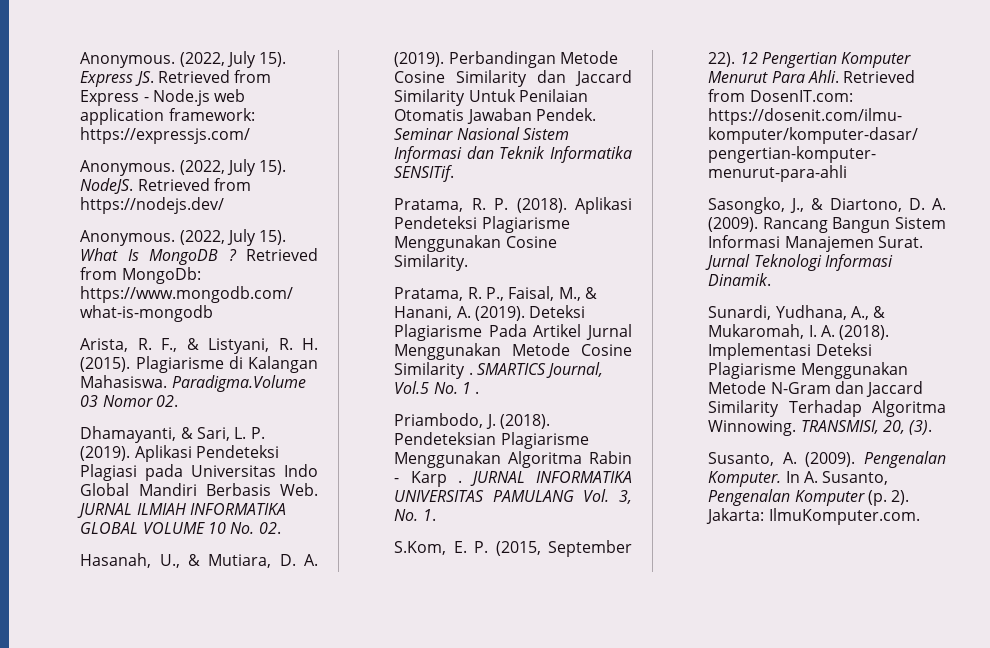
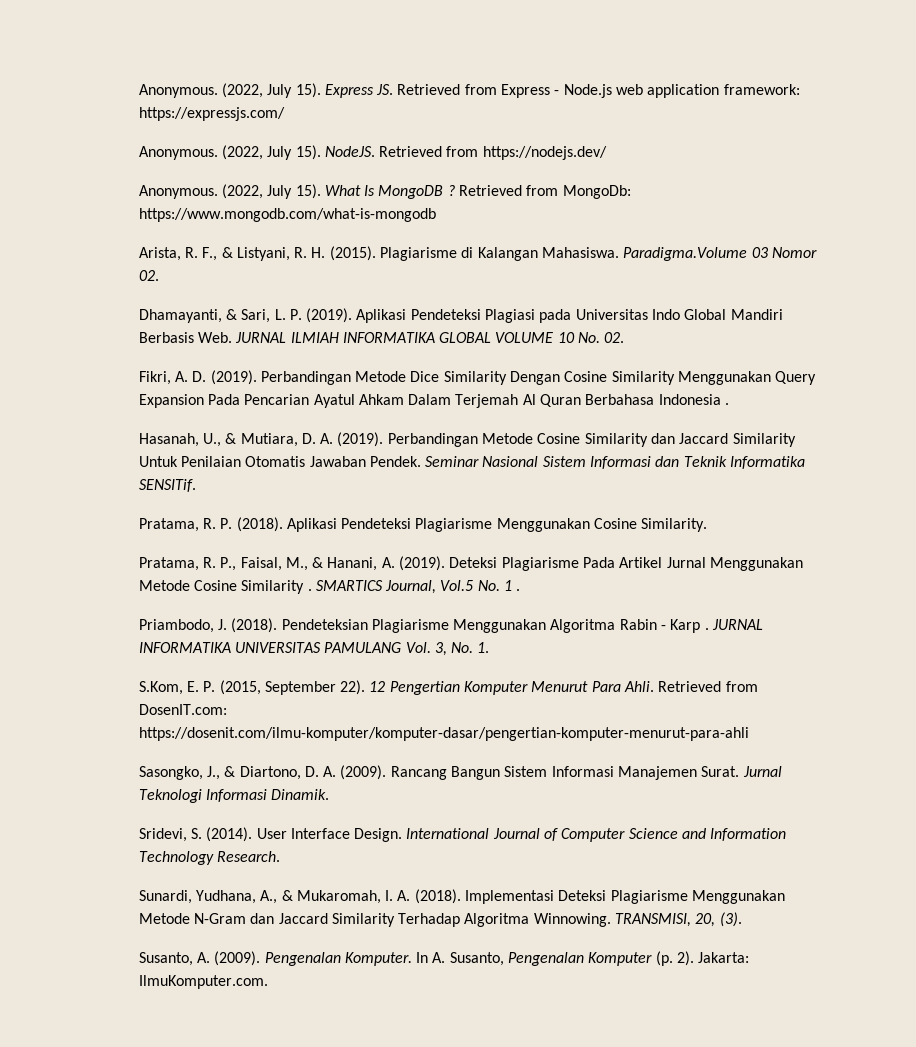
+ Fikri, A. D. (2019). Perbandingan Metode Dice Similarity Dengan Cosine Similarity Menggunakan Query Expansion Pada Pencarian Ayatul Ahkam Dalam Terjemah Al Quran Berbahasa Indonesia .
+ Sridevi, S. (2014). User Interface Design. International Journal of Computer Science and Information Technology Research.

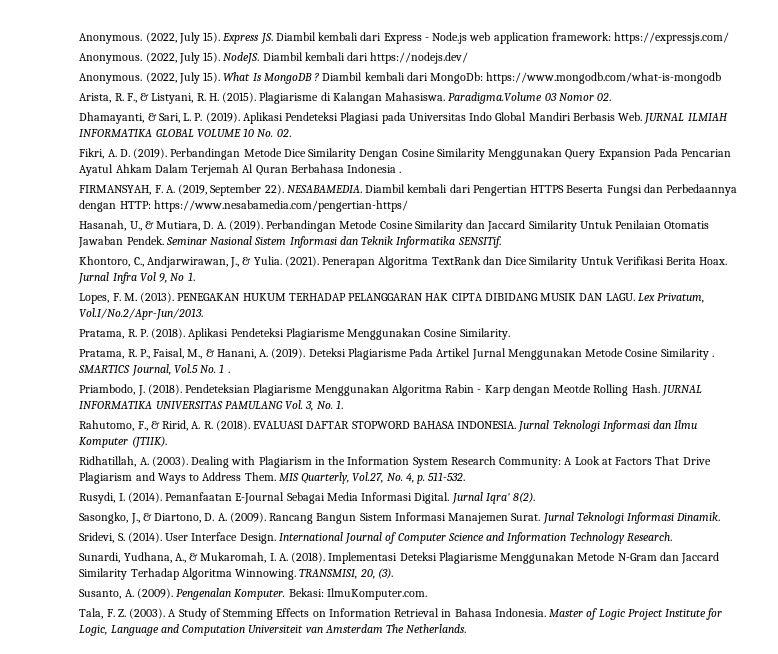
- Express JS. Retrieved from Express - Node.js web application framework: https://expressjs.com/
+ Express JS. Diambil kembali dari Express - Node.js web application framework: https://expressjs.com/
- Retrieved from https://nodejs.dev/
+ Diambil kembali dari https://nodejs.dev/
- Retrieved from MongoDb: https://www.mongodb.com/what-is-mongodb
+ Diambil kembali dari MongoDb: https://www.mongodb.com/what-is-mongodb
+ FIRMANSYAH, F. A. (2019, September 22). NESABAMEDIA. Diambil kembali dari Pengertian HTTPS Beserta Fungsi dan Perbedaannya dengan HTTP: https://www.nesabamedia.com/pengertian-https/
+ Khontoro, C., Andjarwirawan, J., & Yulia. (2021). Penerapan Algoritma TextRank dan Dice Similarity Untuk Verifikasi Berita Hoax. Jurnal Infra Vol 9, No 1.
+ Lopes, F. M. (2013). PENEGAKAN HUKUM TERHADAP PELANGGARAN HAK CIPTA DIBIDANG MUSIK DAN LAGU. Lex Privatum, Vol.I/No.2/Apr-Jun/2013.
- Pendeteksian Plagiarisme Menggunakan Algoritma Rabin - Karp .
+ Pendeteksian Plagiarisme Menggunakan Algoritma Rabin - Karp dengan Meotde Rolling Hash.
- S.Kom, E. P. (2015, September 22). 12 Pengertian Komputer Menurut Para Ahli. Retrieved from DosenIT.com: https://dosenit.com/ilmu-komputer/komputer-dasar/pengertian-komputer-menurut-para-ahli
+ Rahutomo, F., & Ririd, A. R. (2018). EVALUASI DAFTAR STOPWORD BAHASA INDONESIA. Jurnal Teknologi Informasi dan Ilmu Komputer (JTIIK).
+ Ridhatillah, A. (2003). Dealing with Plagiarism in the Information System Research Community: A Look at Factors That Drive Plagiarism and Ways to Address Them. MIS Quarterly, Vol.27, No. 4, p. 511-532.
+ Rusydi, I. (2014). Pemanfaatan E-Journal Sebagai Media Informasi Digital. Jurnal Iqra' 8(2).
- In A. Susanto, Pengenalan Komputer (p. 2). Jakarta: IlmuKomputer.com.
+ Bekasi: IlmuKomputer.com.
+ Tala, F. Z. (2003). A Study of Stemming Effects on Information Retrieval in Bahasa Indonesia. Master of Logic Project Institute for Logic, Language and Computation Universiteit van Amsterdam The Netherlands.

